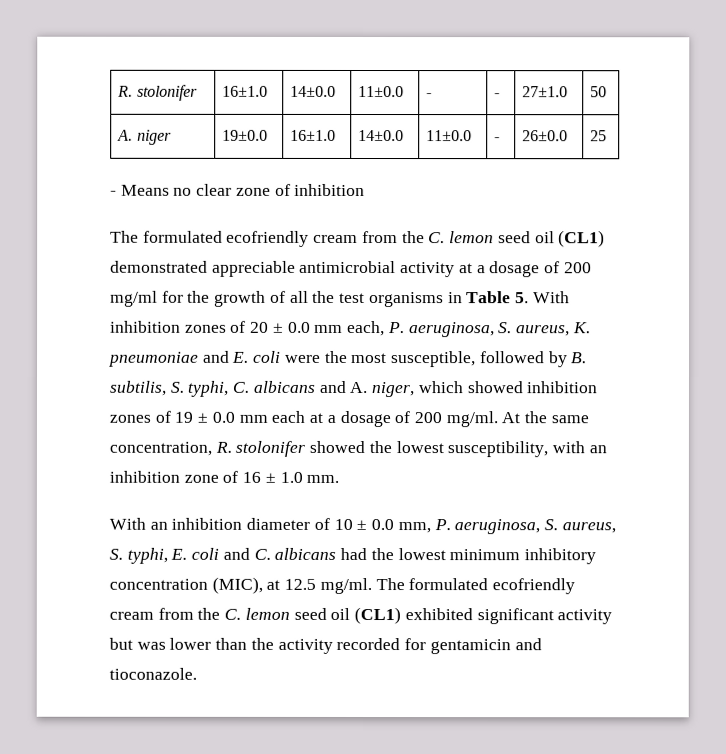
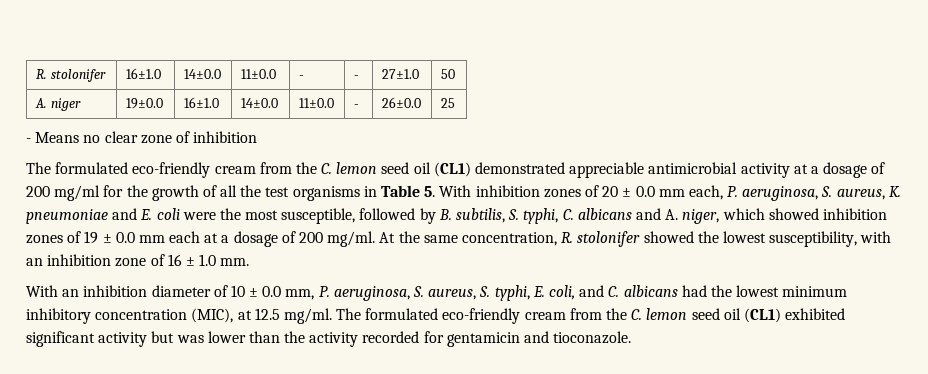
- The formulated ecofriendly cream from the C. lemon seed oil (CL1) demonstrated appreciable antimicrobial activity at a dosage of 200 mg/ml for the growth of all the test organisms in Table 5. With inhibition zones of 20 ± 0.0 mm each, P. aeruginosa, S. aureus, K. pneumoniae and E. coli were the most susceptible, followed by B. subtilis, S. typhi, C. albicans and A. niger, which showed inhibition zones of 19 ± 0.0 mm each at a dosage of 200 mg/ml.
+ The formulated eco-friendly cream from the C. lemon seed oil (CL1) demonstrated appreciable antimicrobial activity at a dosage of 200 mg/ml for the growth of all the test organisms in Table 5. With inhibition zones of 20 ± 0.0 mm each, P. aeruginosa, S. aureus, K. pneumoniae and E. coli were the most susceptible, followed by B. subtilis, S. typhi, C. albicans and A. niger, which showed inhibition zones of 19 ± 0.0 mm each at a dosage of 200 mg/ml.
- With an inhibition diameter of 10 ± 0.0 mm, P. aeruginosa, S. aureus, S. typhi, E. coli and C. albicans had the lowest minimum inhibitory concentration (MIC), at 12.5 mg/ml.
+ With an inhibition diameter of 10 ± 0.0 mm, P. aeruginosa, S. aureus, S. typhi, E. coli, and C. albicans had the lowest minimum inhibitory concentration (MIC), at 12.5 mg/ml.
- The formulated ecofriendly cream from the C. lemon seed oil (CL1) exhibited significant activity but was lower than the activity recorded for gentamicin and tioconazole.
+ The formulated eco-friendly cream from the C. lemon seed oil (CL1) exhibited significant activity but was lower than the activity recorded for gentamicin and tioconazole.

